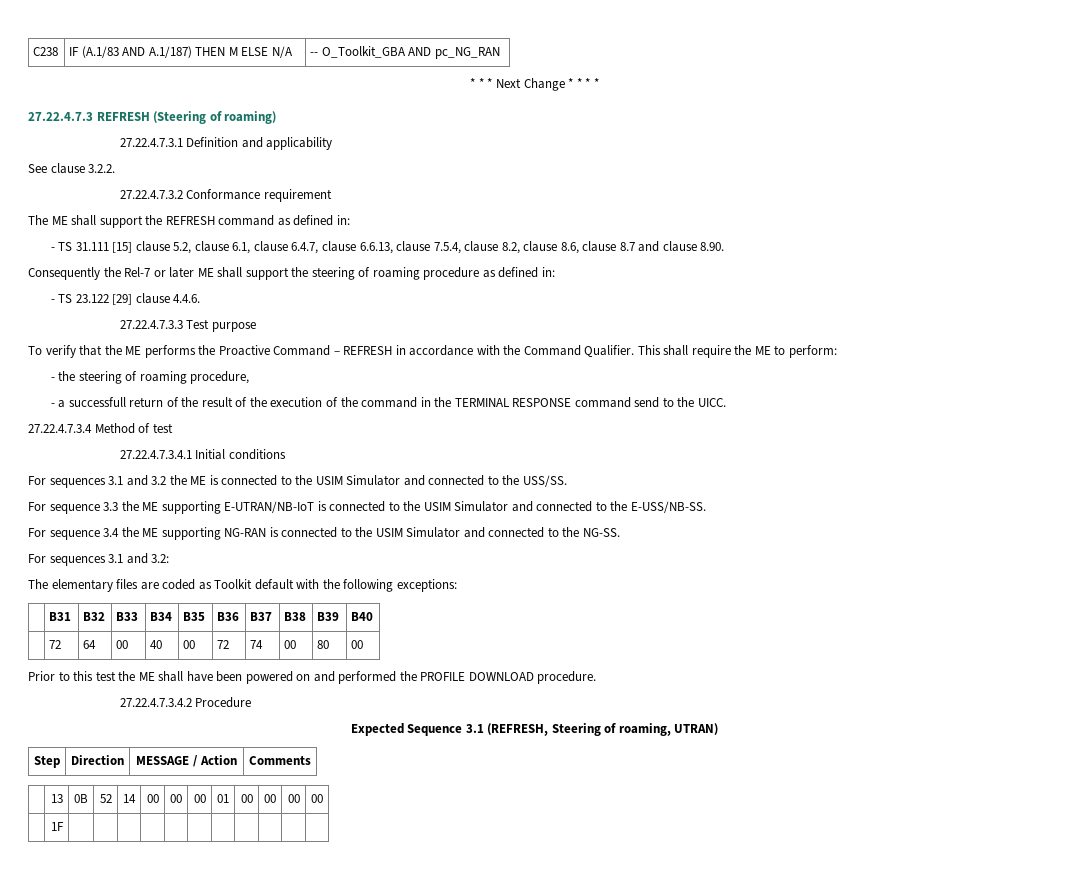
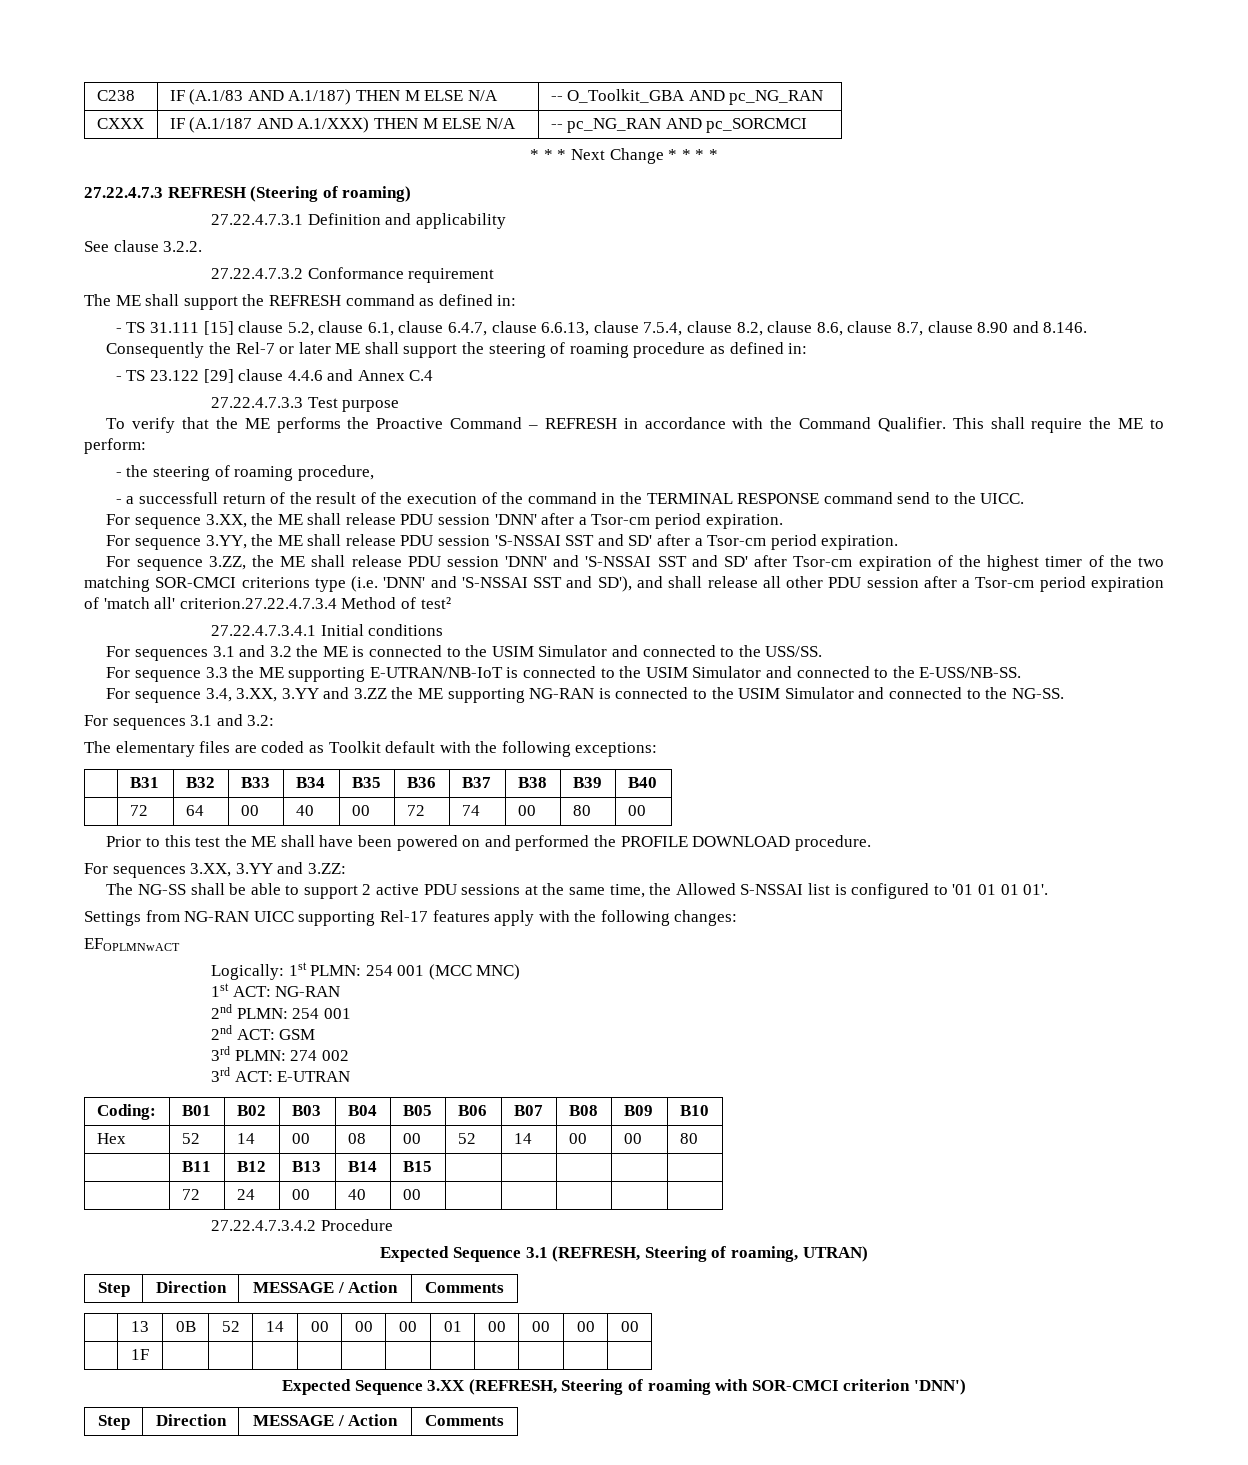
+ CXXX | IF (A.1/187 AND A.1/XXX) THEN M ELSE N/A | -- pc_NG_RAN AND pc_SORCMCI
- - TS 31.111 [15] clause 5.2, clause 6.1, clause 6.4.7, clause 6.6.13, clause 7.5.4, clause 8.2, clause 8.6, clause 8.7 and clause 8.90.
+ - TS 31.111 [15] clause 5.2, clause 6.1, clause 6.4.7, clause 6.6.13, clause 7.5.4, clause 8.2, clause 8.6, clause 8.7, clause 8.90 and 8.146.
- - TS 23.122 [29] clause 4.4.6.
+ - TS 23.122 [29] clause 4.4.6 and Annex C.4
- 27.22.4.7.3.4 Method of test
+ For sequence 3.XX, the ME shall release PDU session 'DNN' after a Tsor-cm period expiration.
+ For sequence 3.YY, the ME shall release PDU session 'S-NSSAI SST and SD' after a Tsor-cm period expiration.
+ For sequence 3.ZZ, the ME shall release PDU session 'DNN' and 'S-NSSAI SST and SD' after Tsor-cm expiration of the highest timer of the two matching SOR-CMCI criterions type (i.e. 'DNN' and 'S-NSSAI SST and SD'), and shall release all other PDU session after a Tsor-cm period expiration of 'match all' criterion.27.22.4.7.3.4 Method of test²
- For sequence 3.4 the ME supporting NG-RAN is connected to the USIM Simulator and connected to the NG-SS.
+ For sequence 3.4, 3.XX, 3.YY and 3.ZZ the ME supporting NG-RAN is connected to the USIM Simulator and connected to the NG-SS.
+ For sequences 3.XX, 3.YY and 3.ZZ:
+ The NG-SS shall be able to support 2 active PDU sessions at the same time, the Allowed S-NSSAI list is configured to '01 01 01 01'.
+ Settings from NG-RAN UICC supporting Rel-17 features apply with the following changes:
+ EFOPLMNwACT
+ Logically: 1st PLMN: 254 001 (MCC MNC)
+ 1st ACT: NG-RAN
+ 2nd PLMN: 254 001
+ 2nd ACT: GSM
+ 3rd PLMN: 274 002
+ 3rd ACT: E-UTRAN
+ Coding: | B01 | B02 | B03 | B04 | B05 | B06 | B07 | B08 | B09 | B10
+ Hex | 52 | 14 | 00 | 08 | 00 | 52 | 14 | 00 | 00 | 80
+ | B11 | B12 | B13 | B14 | B15 | | | | |
+ | 72 | 24 | 00 | 40 | 00 | | | | |
+ Expected Sequence 3.XX (REFRESH, Steering of roaming with SOR-CMCI criterion 'DNN')
+ Step | Direction | MESSAGE / Action | Comments

